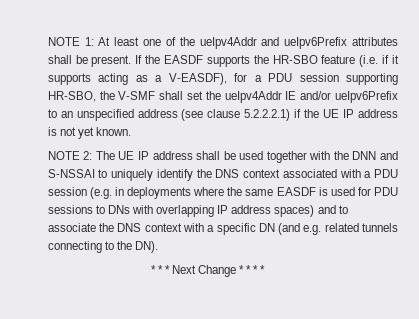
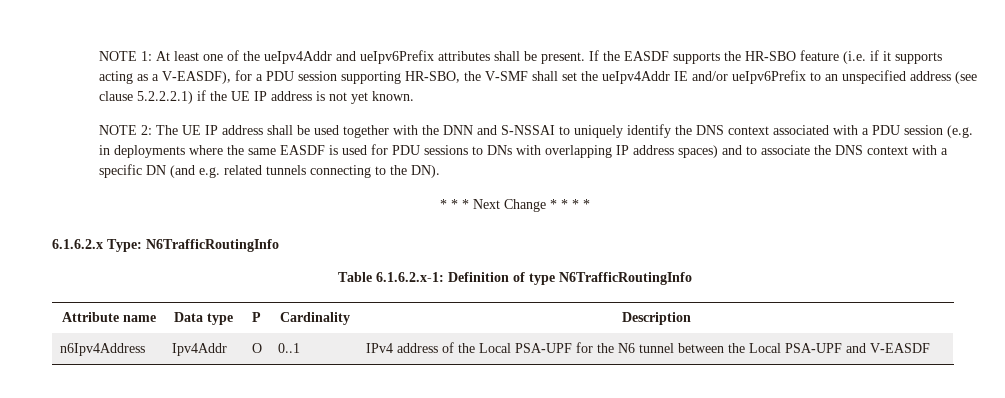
+ 6.1.6.2.x Type: N6TrafficRoutingInfo
+ Table 6.1.6.2.x-1: Definition of type N6TrafficRoutingInfo
+ Attribute name | Data type | P | Cardinality | Description
+ n6Ipv4Address | Ipv4Addr | O | 0..1 | IPv4 address of the Local PSA-UPF for the N6 tunnel between the Local PSA-UPF and V-EASDF

